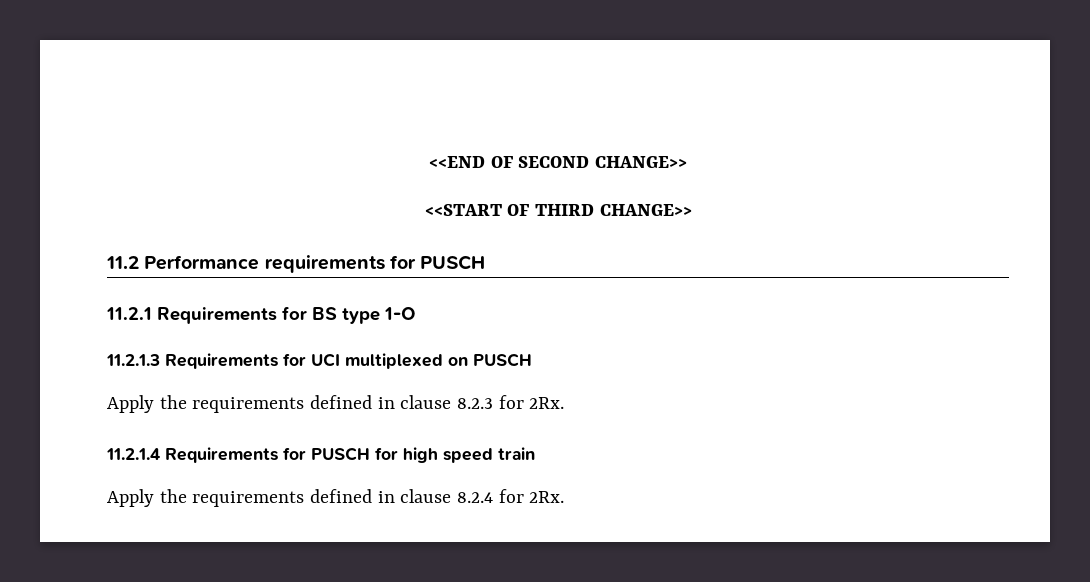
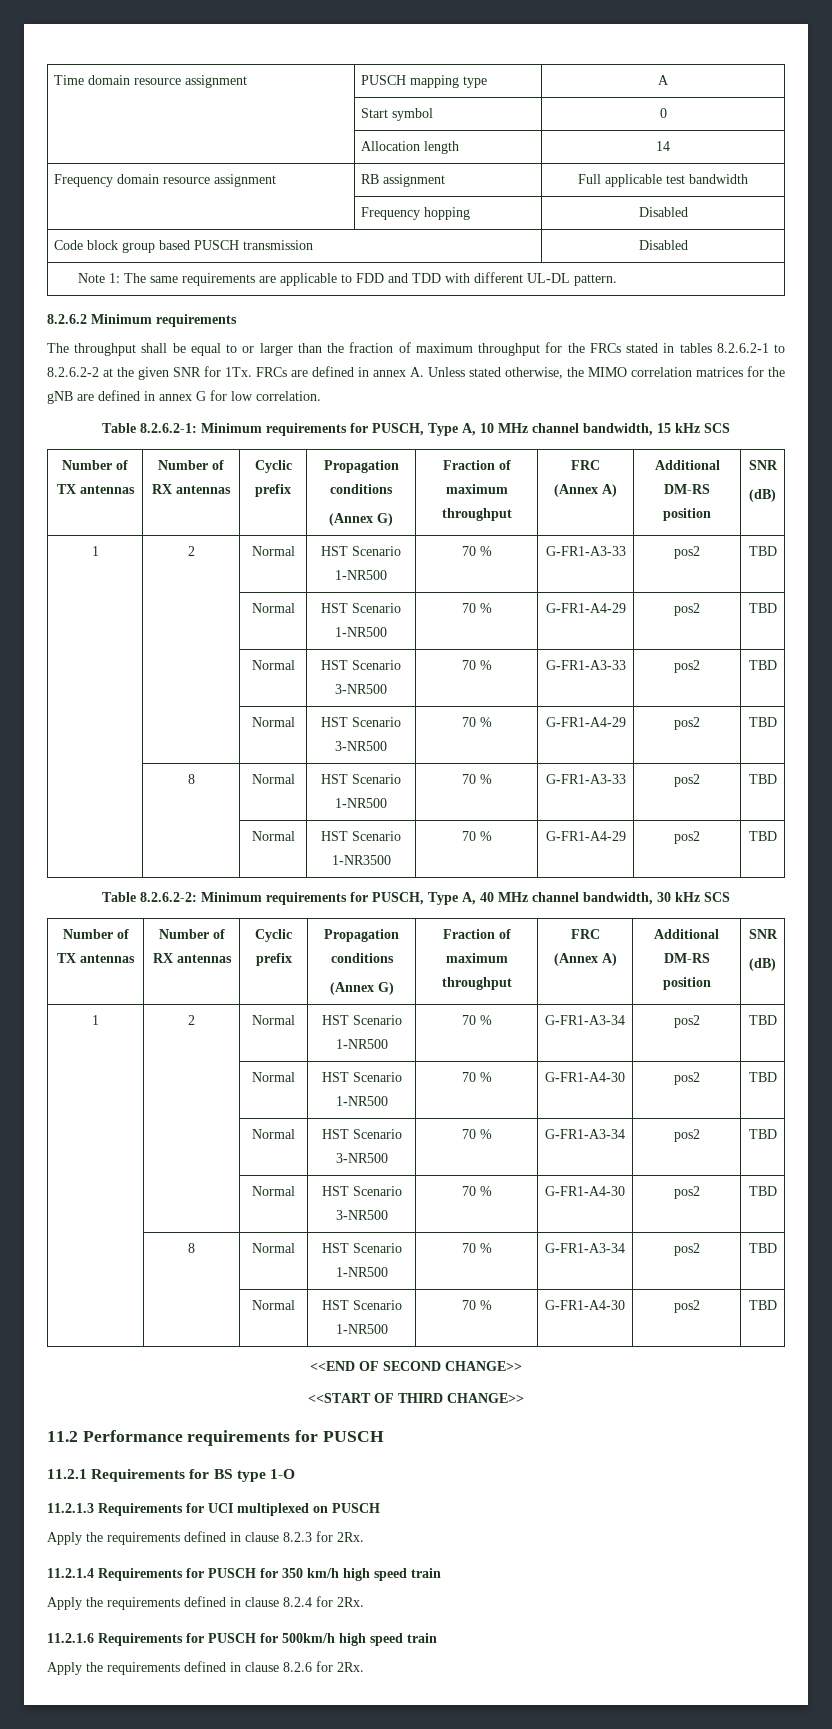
+ Time domain resource assignment | PUSCH mapping type | A
+ | Start symbol | 0
+ | Allocation length | 14
+ Frequency domain resource assignment | RB assignment | Full applicable test bandwidth
+ | Frequency hopping | Disabled
+ Code block group based PUSCH transmission | Disabled
+ Note 1: The same requirements are applicable to FDD and TDD with different UL-DL pattern.
+ 8.2.6.2 Minimum requirements
+ The throughput shall be equal to or larger than the fraction of maximum throughput for the FRCs stated in tables 8.2.6.2-1 to 8.2.6.2-2 at the given SNR for 1Tx. FRCs are defined in annex A. Unless stated otherwise, the MIMO correlation matrices for the gNB are defined in annex G for low correlation.
+ Table 8.2.6.2-1: Minimum requirements for PUSCH, Type A, 10 MHz channel bandwidth, 15 kHz SCS
+ Number of TX antennas | Number of RX antennas | Cyclic prefix | Propagation conditions
+ (Annex G) | Fraction of maximum throughput | FRC
+ (Annex A) | Additional DM-RS position | SNR
+ (dB)
+ 1 | 2 | Normal | HST Scenario 1-NR500 | 70 % | G-FR1-A3-33 | pos2 | TBD
+ | | Normal | HST Scenario 1-NR500 | 70 % | G-FR1-A4-29 | pos2 | TBD
+ | | Normal | HST Scenario 3-NR500 | 70 % | G-FR1-A3-33 | pos2 | TBD
+ | | Normal | HST Scenario 3-NR500 | 70 % | G-FR1-A4-29 | pos2 | TBD
+ | 8 | Normal | HST Scenario 1-NR500 | 70 % | G-FR1-A3-33 | pos2 | TBD
+ | | Normal | HST Scenario 1-NR3500 | 70 % | G-FR1-A4-29 | pos2 | TBD
+ Table 8.2.6.2-2: Minimum requirements for PUSCH, Type A, 40 MHz channel bandwidth, 30 kHz SCS
+ Number of TX antennas | Number of RX antennas | Cyclic prefix | Propagation conditions
+ (Annex G) | Fraction of maximum throughput | FRC
+ (Annex A) | Additional DM-RS position | SNR
+ (dB)
+ 1 | 2 | Normal | HST Scenario 1-NR500 | 70 % | G-FR1-A3-34 | pos2 | TBD
+ | | Normal | HST Scenario 1-NR500 | 70 % | G-FR1-A4-30 | pos2 | TBD
+ | | Normal | HST Scenario 3-NR500 | 70 % | G-FR1-A3-34 | pos2 | TBD
+ | | Normal | HST Scenario 3-NR500 | 70 % | G-FR1-A4-30 | pos2 | TBD
+ | 8 | Normal | HST Scenario 1-NR500 | 70 % | G-FR1-A3-34 | pos2 | TBD
+ | | Normal | HST Scenario 1-NR500 | 70 % | G-FR1-A4-30 | pos2 | TBD
- 11.2.1.4 Requirements for PUSCH for high speed train
+ 11.2.1.4 Requirements for PUSCH for 350 km/h high speed train
+ 11.2.1.6 Requirements for PUSCH for 500km/h high speed train
+ Apply the requirements defined in clause 8.2.6 for 2Rx.

